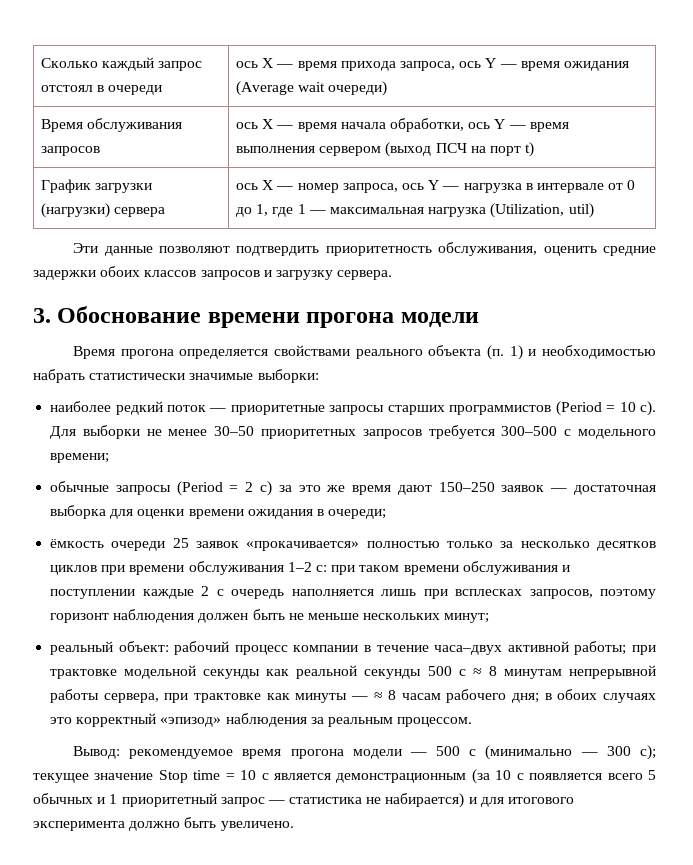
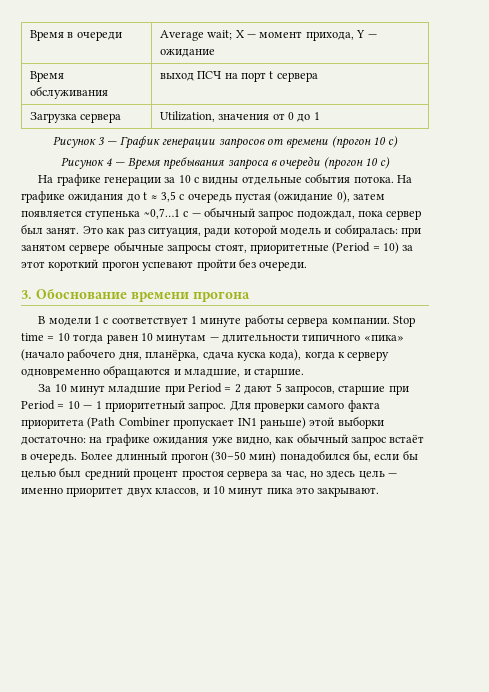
- Сколько каждый запрос отстоял в очереди | ось X — время прихода запроса, ось Y — время ожидания (Average wait очереди)
- Время обслуживания запросов | ось X — время начала обработки, ось Y — время выполнения сервером (выход ПСЧ на порт t)
- График загрузки (нагрузки) сервера | ось X — номер запроса, ось Y — нагрузка в интервале от 0 до 1, где 1 — максимальная нагрузка (Utilization, util)
- Эти данные позволяют подтвердить приоритетность обслуживания, оценить средние задержки обоих классов запросов и загрузку сервера.
+ Время в очереди | Average wait; X — момент прихода, Y — ожидание
+ Время обслуживания | выход ПСЧ на порт t сервера
+ Загрузка сервера | Utilization, значения от 0 до 1
+ Рисунок 3 — График генерации запросов от времени (прогон 10 с)
+ Рисунок 4 — Время пребывания запроса в очереди (прогон 10 с)
+ На графике генерации за 10 с видны отдельные события потока. На графике ожидания до t ≈ 3,5 с очередь пустая (ожидание 0), затем появляется ступенька ~0,7…1 с — обычный запрос подождал, пока сервер был занят. Это как раз ситуация, ради которой модель и собиралась: при занятом сервере обычные запросы стоят, приоритетные (Period = 10) за этот короткий прогон успевают пройти без очереди.
- 3. Обоснование времени прогона модели
- Время прогона определяется свойствами реального объекта (п. 1) и необходимостью набрать статистически значимые выборки:
- наиболее редкий поток — приоритетные запросы старших программистов (Period = 10 с). Для выборки не менее 30–50 приоритетных запросов требуется 300–500 с модельного времени;
- обычные запросы (Period = 2 с) за это же время дают 150–250 заявок — достаточная выборка для оценки времени ожидания в очереди;
- ёмкость очереди 25 заявок «прокачивается» полностью только за несколько десятков циклов при времени обслуживания 1–2 с: при таком времени обслуживания и поступлении каждые 2 с очередь наполняется лишь при всплесках запросов, поэтому горизонт наблюдения должен быть не меньше нескольких минут;
- реальный объект: рабочий процесс компании в течение часа–двух активной работы; при трактовке модельной секунды как реальной секунды 500 с ≈ 8 минутам непрерывной работы сервера, при трактовке как минуты — ≈ 8 часам рабочего дня; в обоих случаях это корректный «эпизод» наблюдения за реальным процессом.
- Вывод: рекомендуемое время прогона модели — 500 с (минимально — 300 с); текущее значение Stop time = 10 с является демонстрационным (за 10 с появляется всего 5 обычных и 1 приоритетный запрос — статистика не набирается) и для итогового эксперимента должно быть увеличено.
+ 3. Обоснование времени прогона
+ В модели 1 с соответствует 1 минуте работы сервера компании. Stop time = 10 тогда равен 10 минутам — длительности типичного «пика» (начало рабочего дня, планёрка, сдача куска кода), когда к серверу одновременно обращаются и младшие, и старшие.
+ За 10 минут младшие при Period = 2 дают 5 запросов, старшие при Period = 10 — 1 приоритетный запрос. Для проверки самого факта приоритета (Path Combiner пропускает IN1 раньше) этой выборки достаточно: на графике ожидания уже видно, как обычный запрос встаёт в очередь. Более длинный прогон (30–50 мин) понадобился бы, если бы целью был средний процент простоя сервера за час, но здесь цель — именно приоритет двух классов, и 10 минут пика это закрывают.

